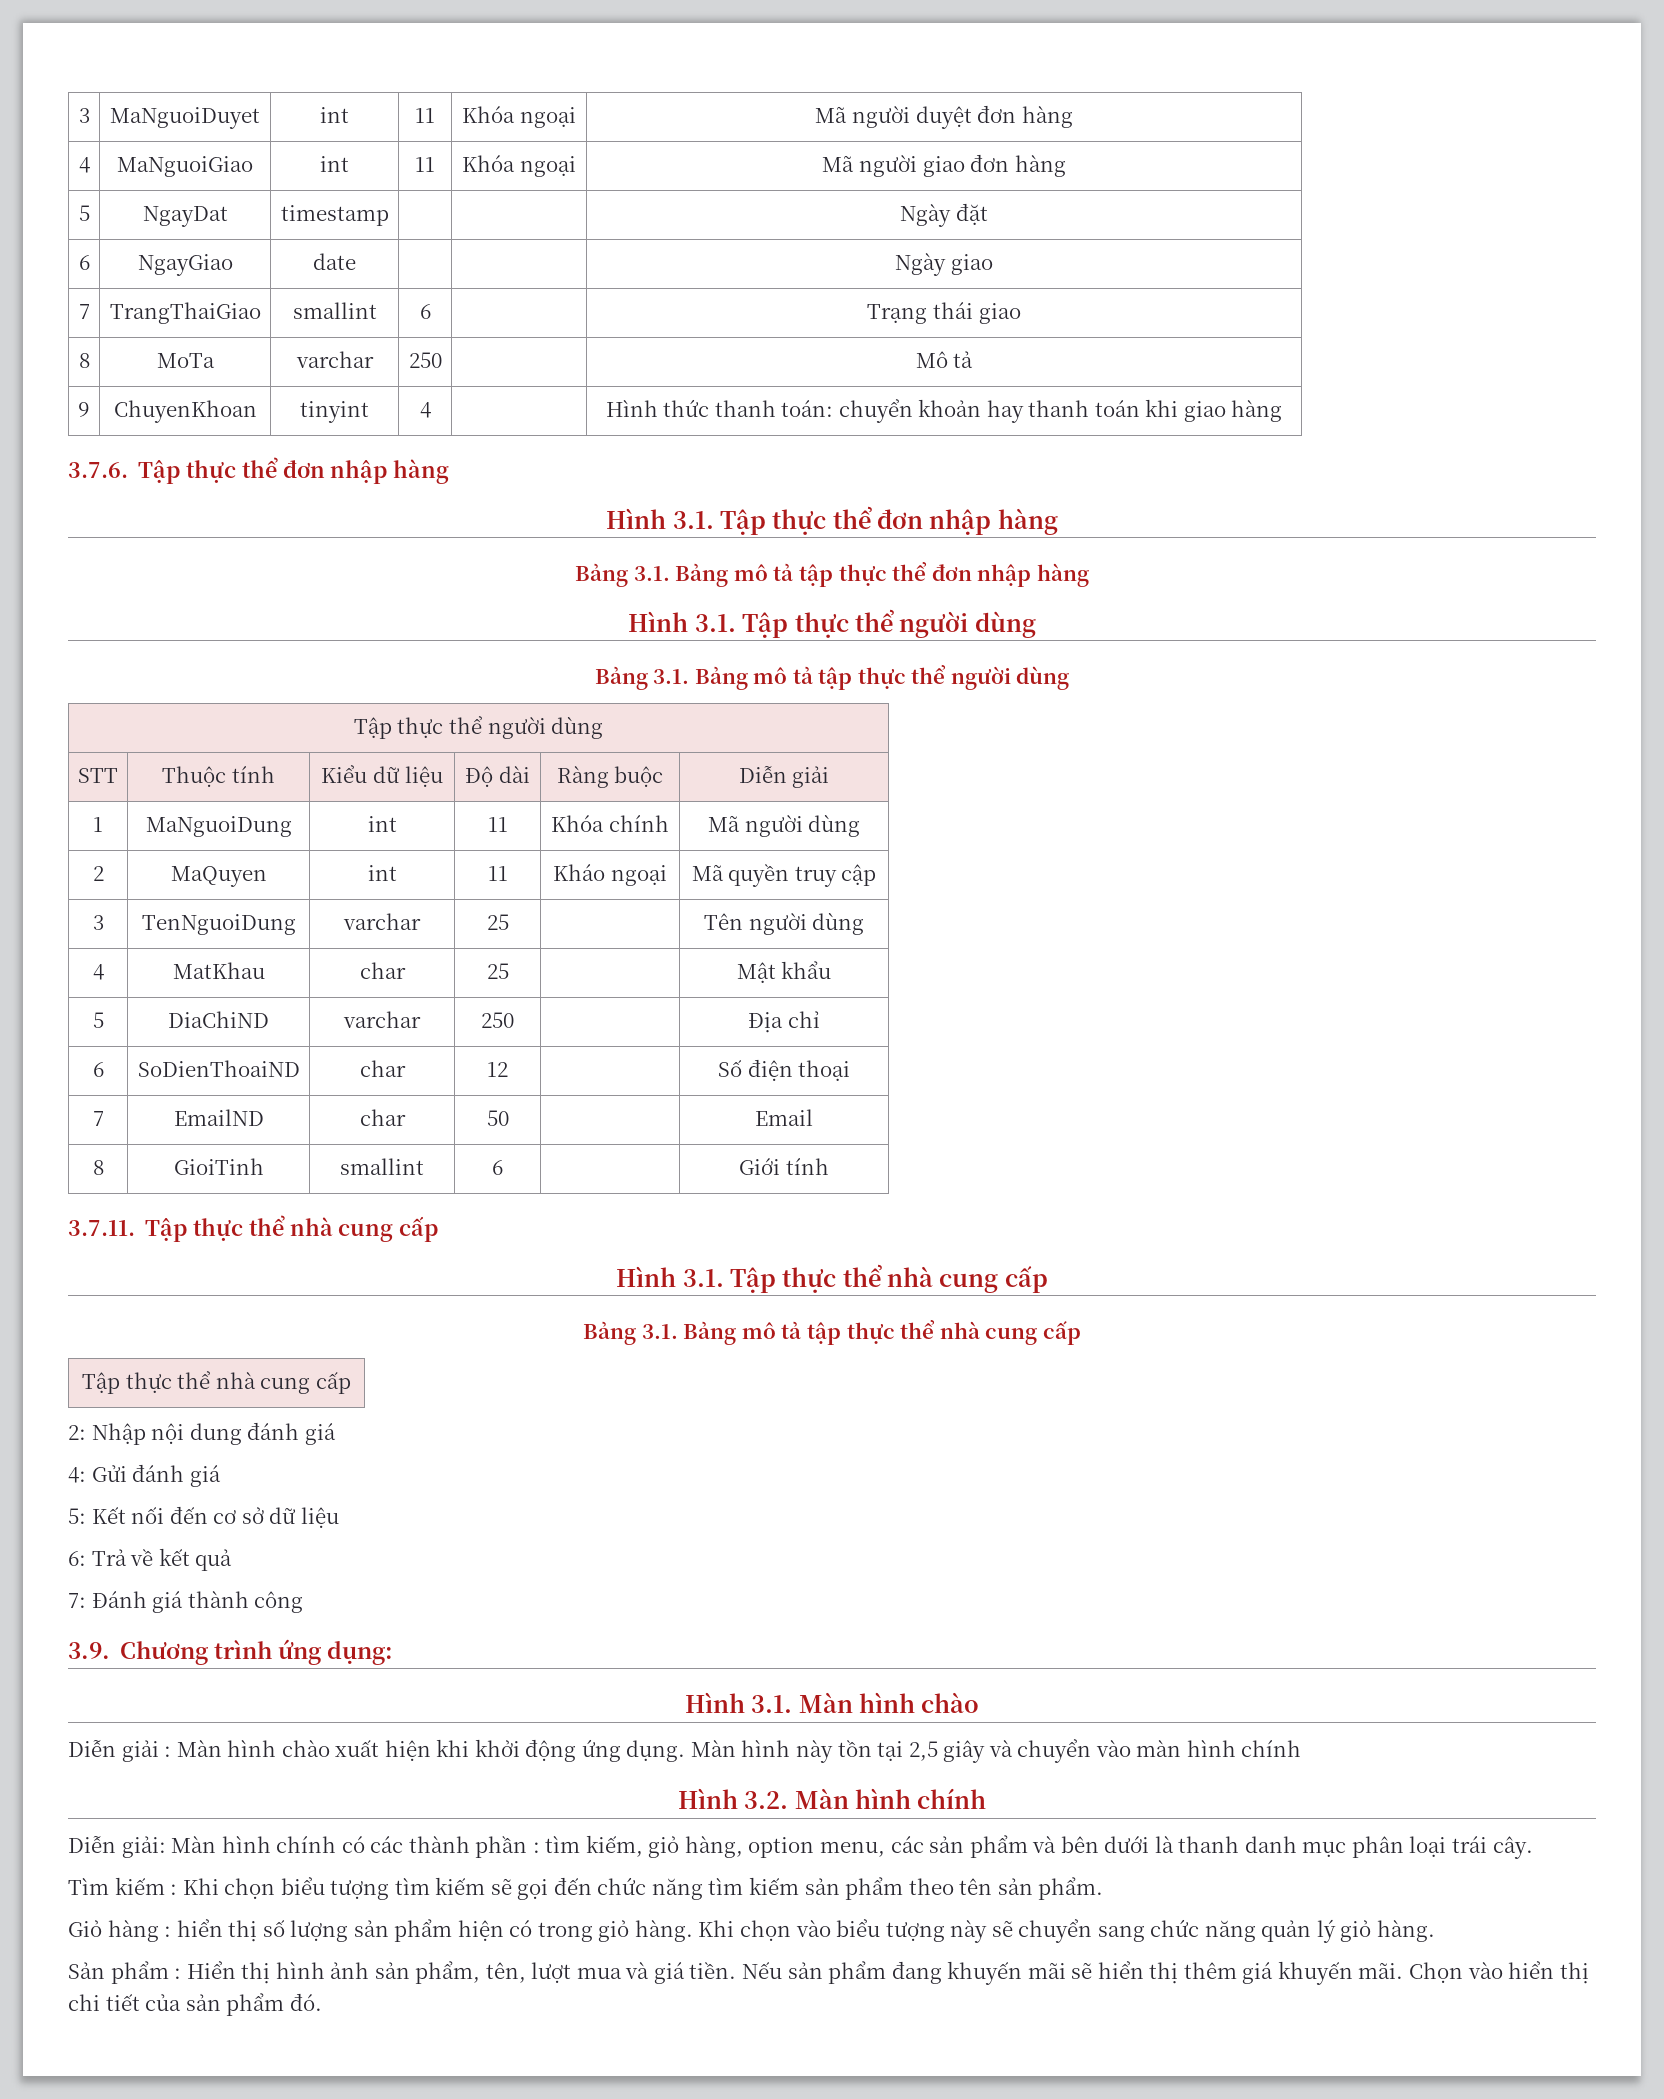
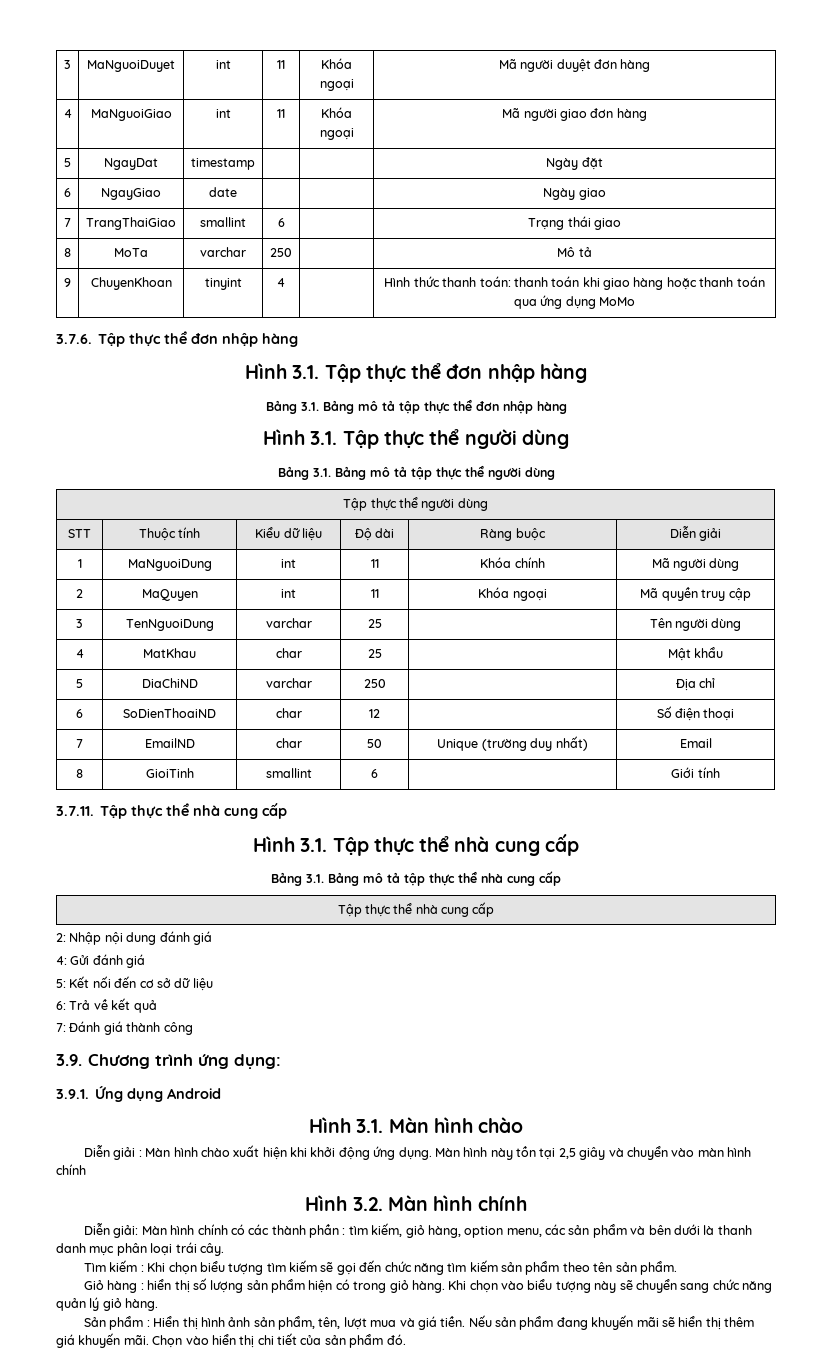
- 9 | ChuyenKhoan | tinyint | 4 | | Hình thức thanh toán: chuyển khoản hay thanh toán khi giao hàng
+ 9 | ChuyenKhoan | tinyint | 4 | | Hình thức thanh toán: thanh toán khi giao hàng hoặc thanh toán qua ứng dụng MoMo
- 2 | MaQuyen | int | 11 | Kháo ngoại | Mã quyền truy cập
+ 2 | MaQuyen | int | 11 | Khóa ngoại | Mã quyền truy cập
- 7 | EmailND | char | 50 | | Email
+ 7 | EmailND | char | 50 | Unique (trường duy nhất) | Email
+ 3.9.1. Ứng dụng Android

